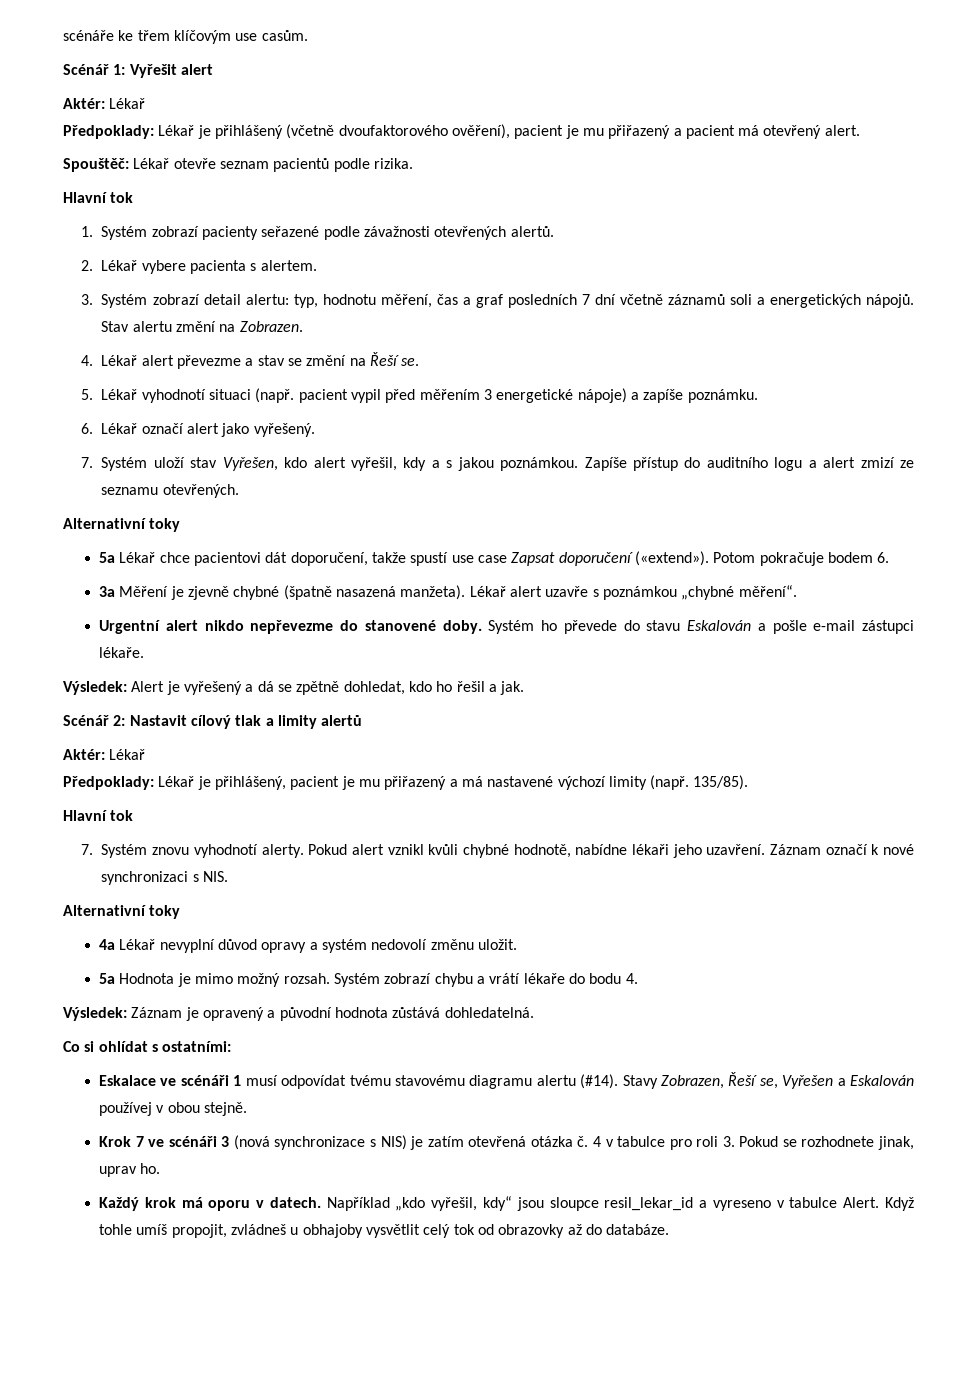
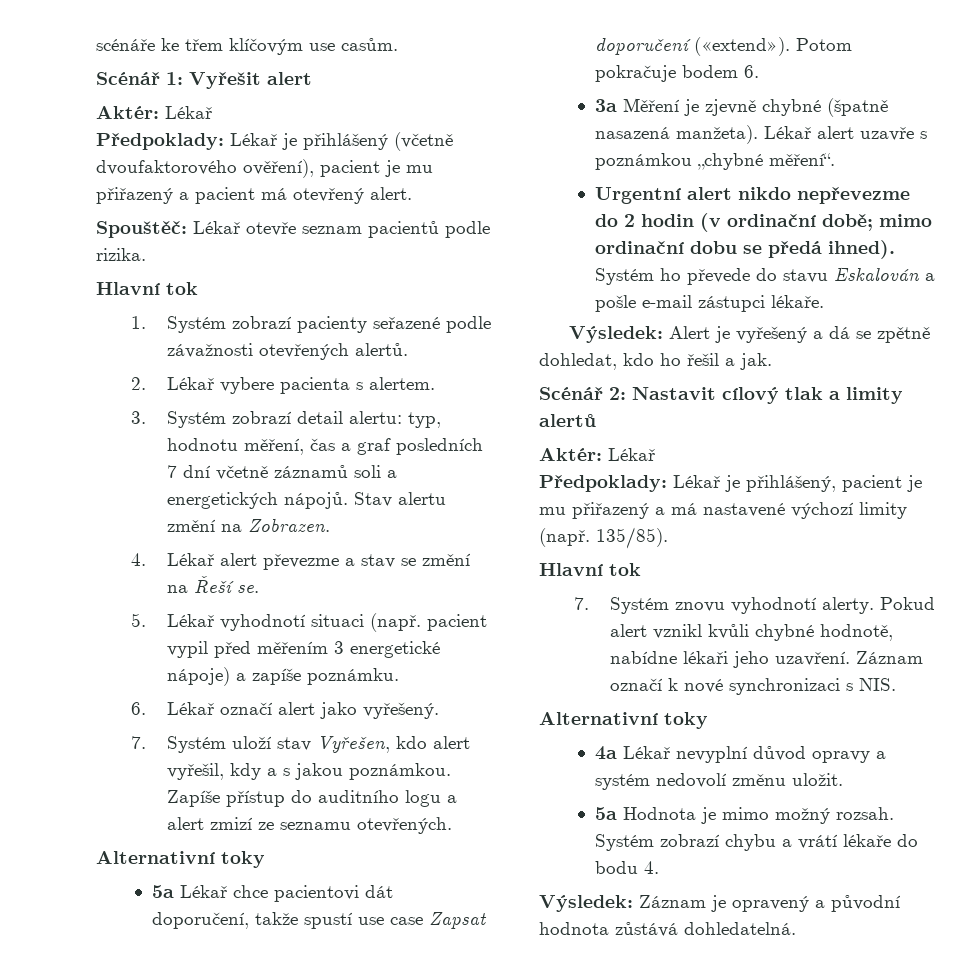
- Urgentní alert nikdo nepřevezme do stanovené doby.
+ Urgentní alert nikdo nepřevezme do 2 hodin (v ordinační době; mimo ordinační dobu se předá ihned).
- Co si ohlídat s ostatními:
- Eskalace ve scénáři 1 musí odpovídat tvému stavovému diagramu alertu (#14). Stavy Zobrazen, Řeší se, Vyřešen a Eskalován používej v obou stejně.
- Krok 7 ve scénáři 3 (nová synchronizace s NIS) je zatím otevřená otázka č. 4 v tabulce pro roli 3. Pokud se rozhodnete jinak, uprav ho.
- Každý krok má oporu v datech. Například „kdo vyřešil, kdy“ jsou sloupce resil_lekar_id a vyreseno v tabulce Alert. Když tohle umíš propojit, zvládneš u obhajoby vysvětlit celý tok od obrazovky až do databáze.

